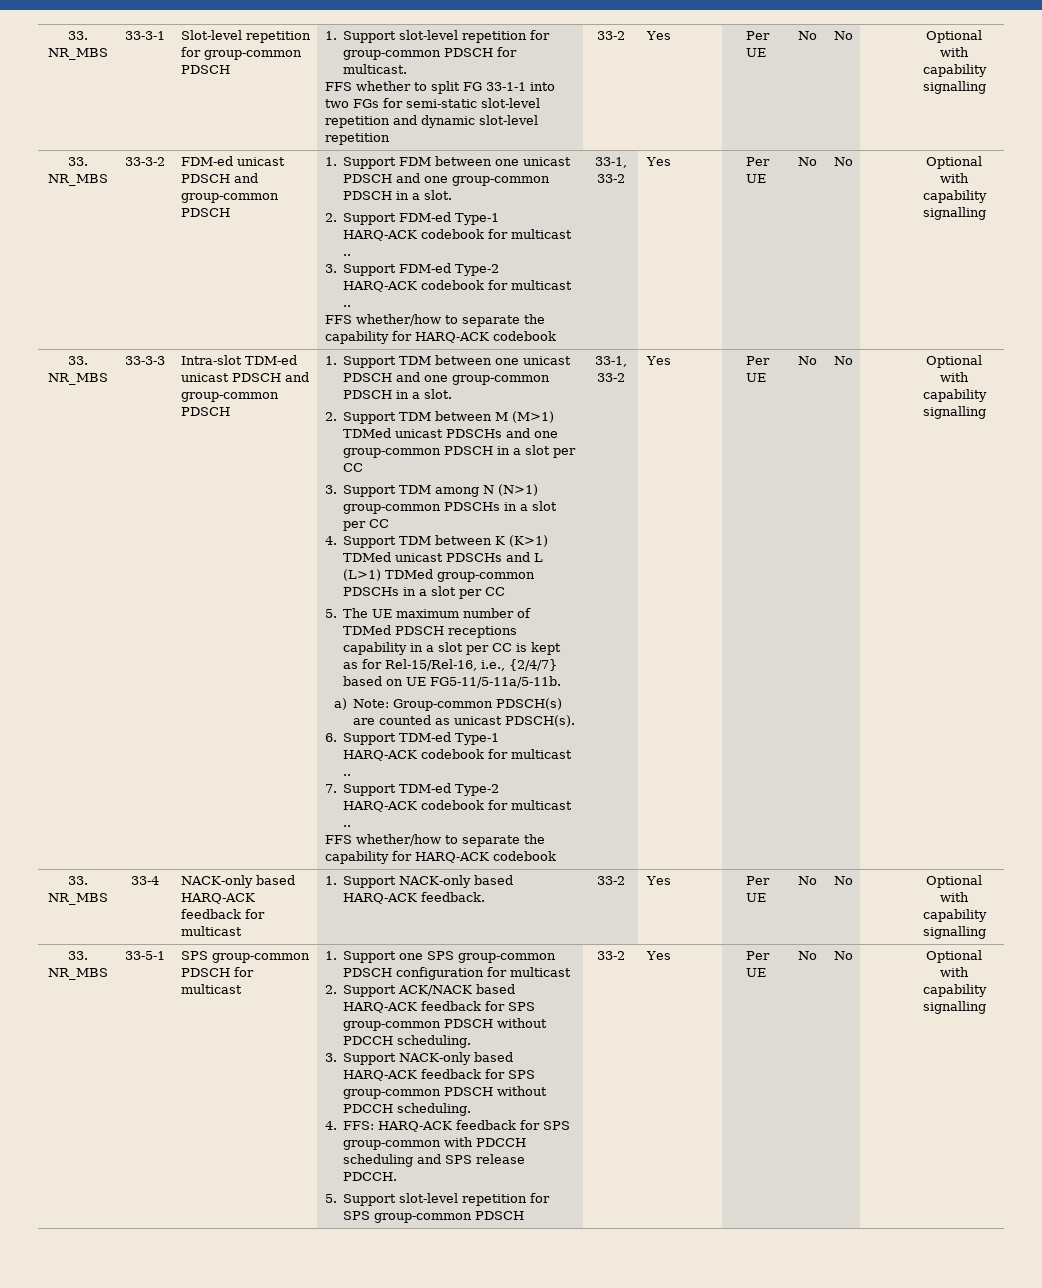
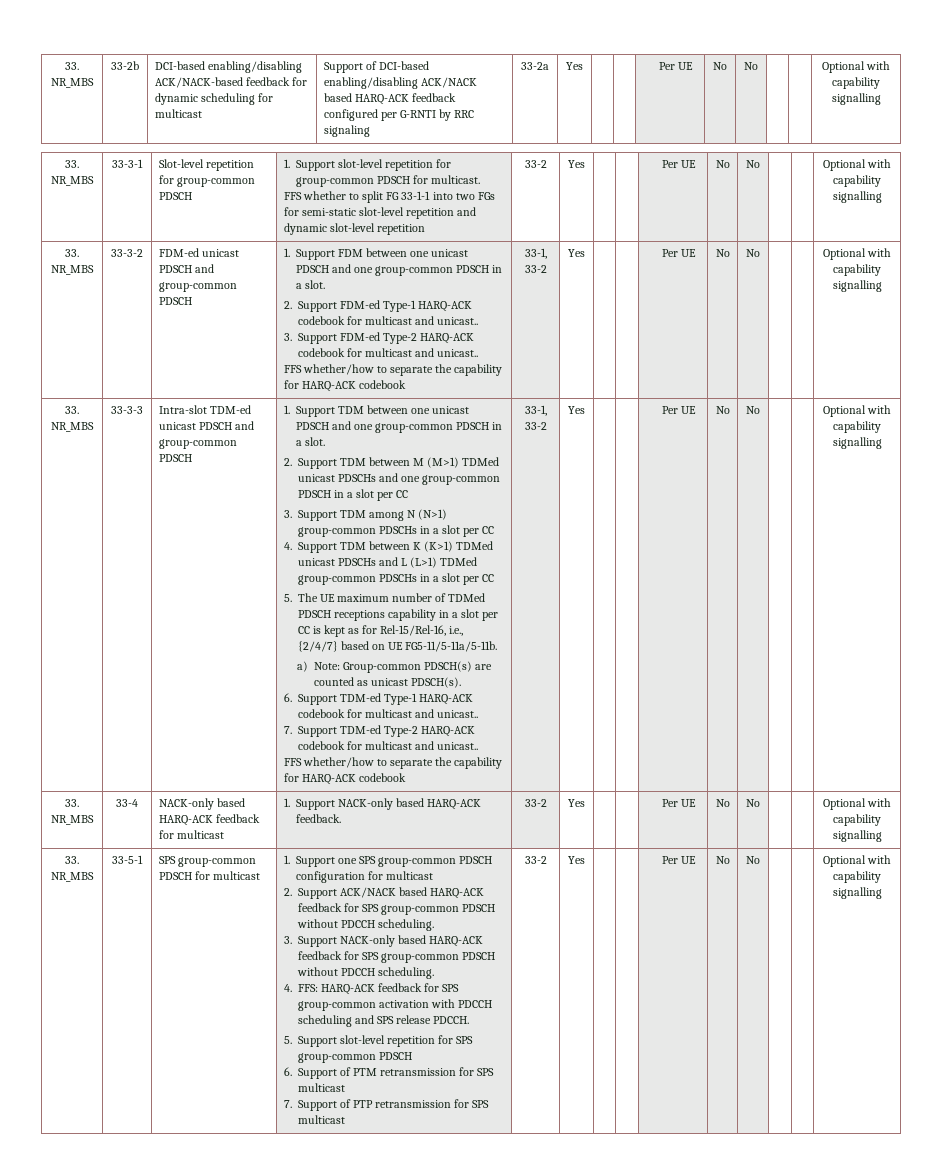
+ 33. NR_MBS | 33-2b | DCI-based enabling/disabling ACK/NACK-based feedback for dynamic scheduling for multicast | Support of DCI-based enabling/disabling ACK/NACK based HARQ-ACK feedback configured per G-RNTI by RRC signaling | 33-2a | Yes | | | Per UE | No | No | | | Optional with capability signalling
- 2. Support FDM-ed Type-1 HARQ-ACK codebook for multicast ..
+ 2. Support FDM-ed Type-1 HARQ-ACK codebook for multicast and unicast..
- 3. Support FDM-ed Type-2 HARQ-ACK codebook for multicast ..
+ 3. Support FDM-ed Type-2 HARQ-ACK codebook for multicast and unicast..
- 6. Support TDM-ed Type-1 HARQ-ACK codebook for multicast ..
+ 6. Support TDM-ed Type-1 HARQ-ACK codebook for multicast and unicast..
- 7. Support TDM-ed Type-2 HARQ-ACK codebook for multicast ..
+ 7. Support TDM-ed Type-2 HARQ-ACK codebook for multicast and unicast..
- 4. FFS: HARQ-ACK feedback for SPS group-common with PDCCH scheduling and SPS release PDCCH.
+ 4. FFS: HARQ-ACK feedback for SPS group-common activation with PDCCH scheduling and SPS release PDCCH.
+ 6. Support of PTM retransmission for SPS multicast
+ 7. Support of PTP retransmission for SPS multicast

